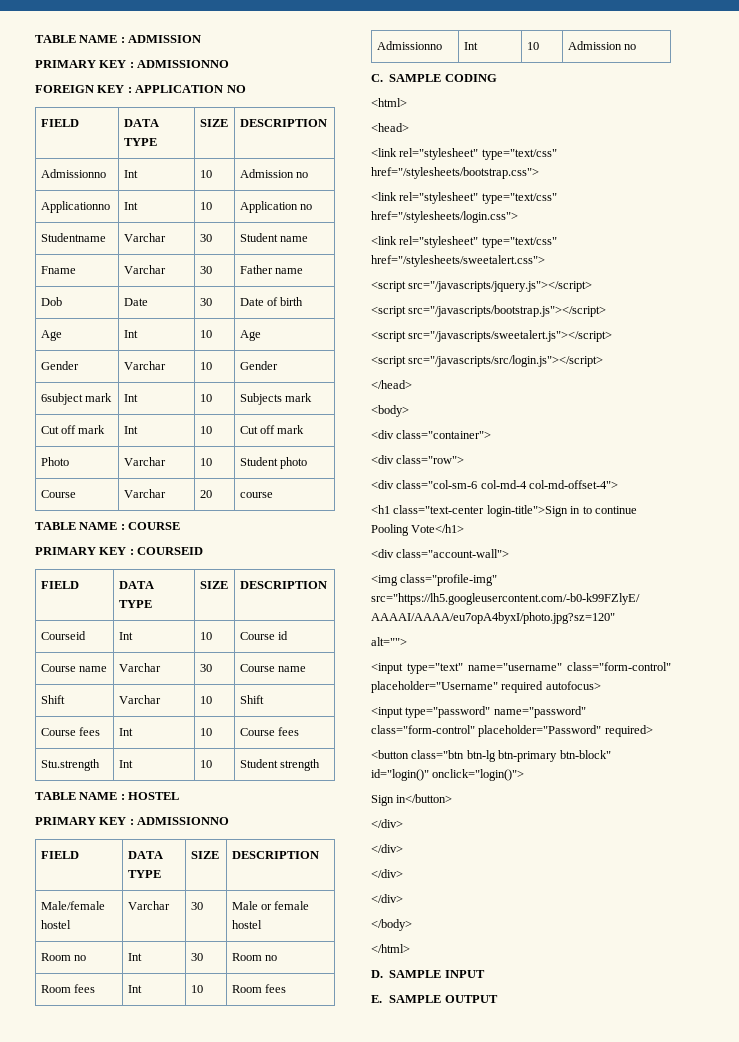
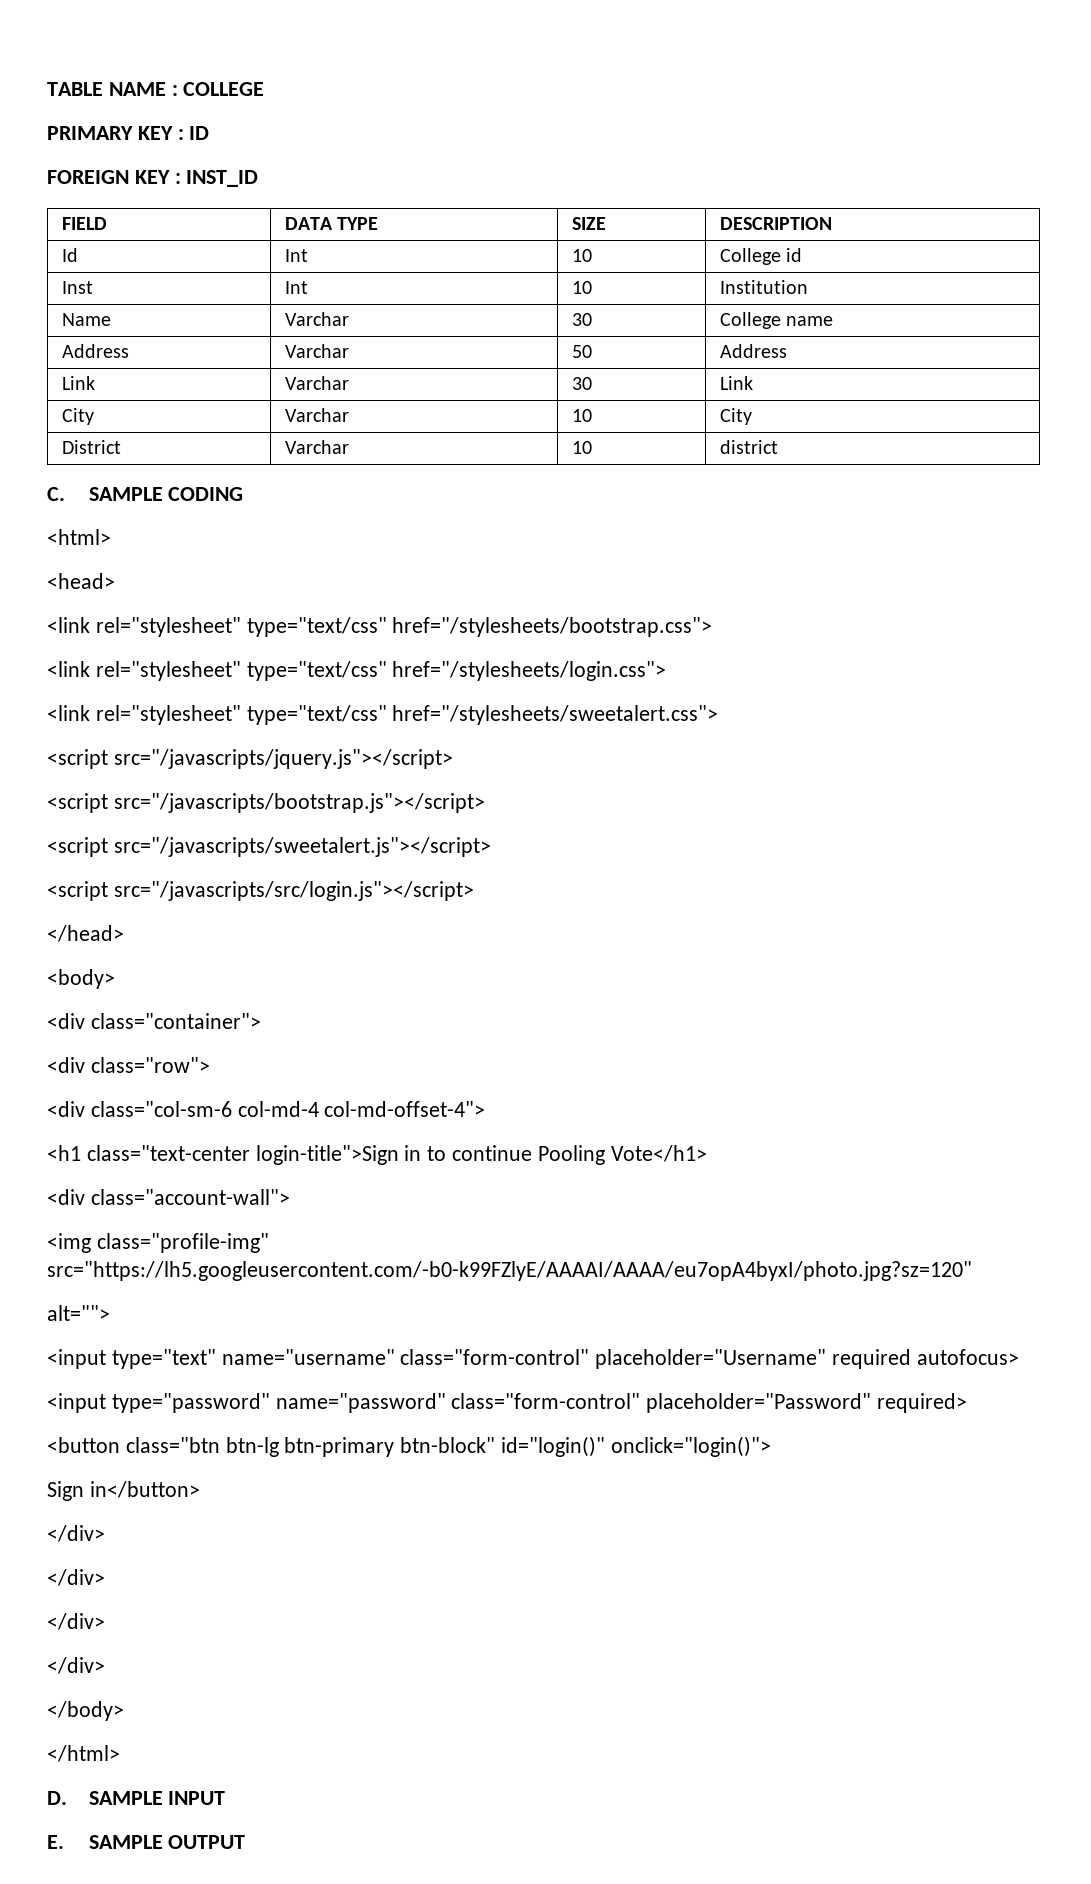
- TABLE NAME : ADMISSION
- PRIMARY KEY : ADMISSIONNO
+ TABLE NAME : COLLEGE
+ PRIMARY KEY : ID
- FOREIGN KEY : APPLICATION NO
+ FOREIGN KEY : INST_ID
  FIELD | DATA TYPE | SIZE | DESCRIPTION
- Admissionno | Int | 10 | Admission no
- Applicationno | Int | 10 | Application no
- Studentname | Varchar | 30 | Student name
- Fname | Varchar | 30 | Father name
- Dob | Date | 30 | Date of birth
- Age | Int | 10 | Age
- Gender | Varchar | 10 | Gender
- 6subject mark | Int | 10 | Subjects mark
- Cut off mark | Int | 10 | Cut off mark
- Photo | Varchar | 10 | Student photo
- Course | Varchar | 20 | course
- TABLE NAME : COURSE
- PRIMARY KEY : COURSEID
- FIELD | DATA TYPE | SIZE | DESCRIPTION
- Courseid | Int | 10 | Course id
- Course name | Varchar | 30 | Course name
- Shift | Varchar | 10 | Shift
- Course fees | Int | 10 | Course fees
- Stu.strength | Int | 10 | Student strength
- TABLE NAME : HOSTEL
- PRIMARY KEY : ADMISSIONNO
- FIELD | DATA TYPE | SIZE | DESCRIPTION
- Male/female hostel | Varchar | 30 | Male or female hostel
- Room no | Int | 30 | Room no
- Room fees | Int | 10 | Room fees
- Admissionno | Int | 10 | Admission no
+ Id | Int | 10 | College id
+ Inst | Int | 10 | Institution
+ Name | Varchar | 30 | College name
+ Address | Varchar | 50 | Address
+ Link | Varchar | 30 | Link
+ City | Varchar | 10 | City
+ District | Varchar | 10 | district

